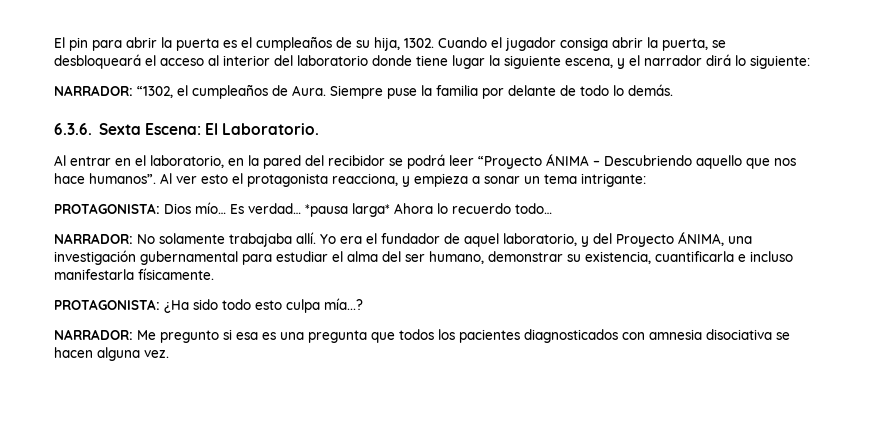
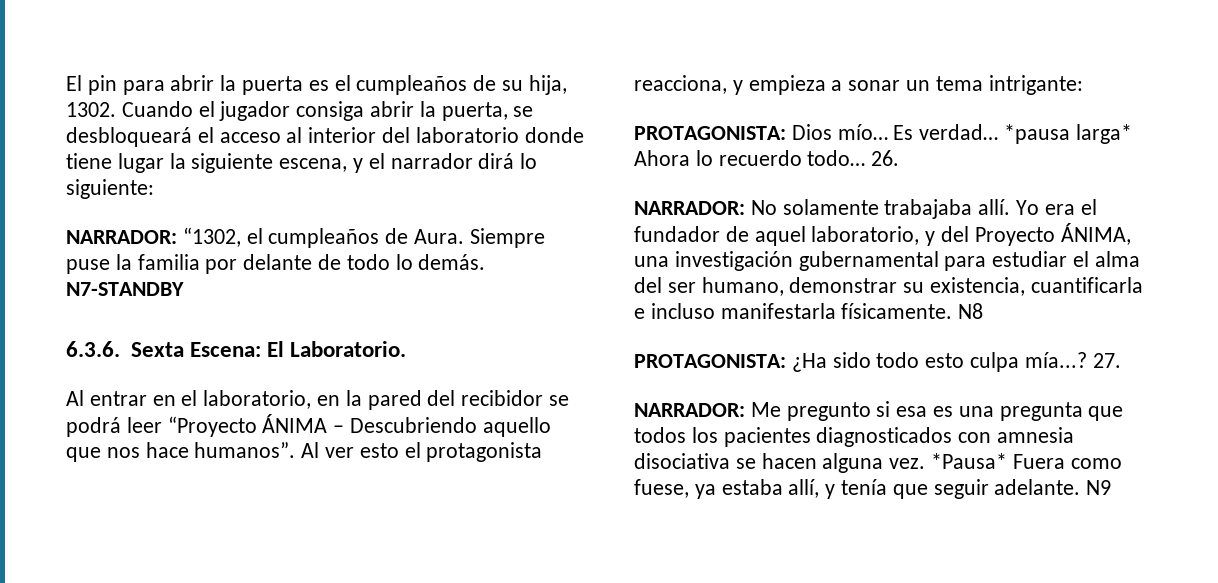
+ N7-STANDBY
+ 26.
+ N8
+ 27.
+ *Pausa* Fuera como fuese, ya estaba allí, y tenía que seguir adelante. N9

